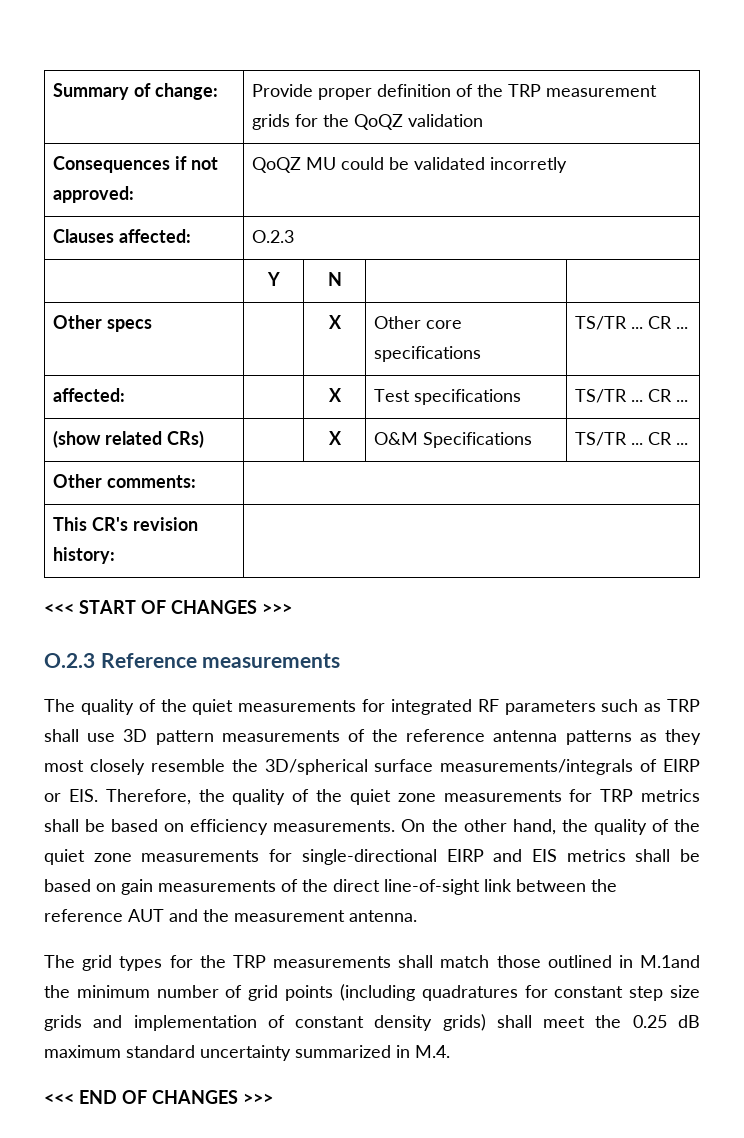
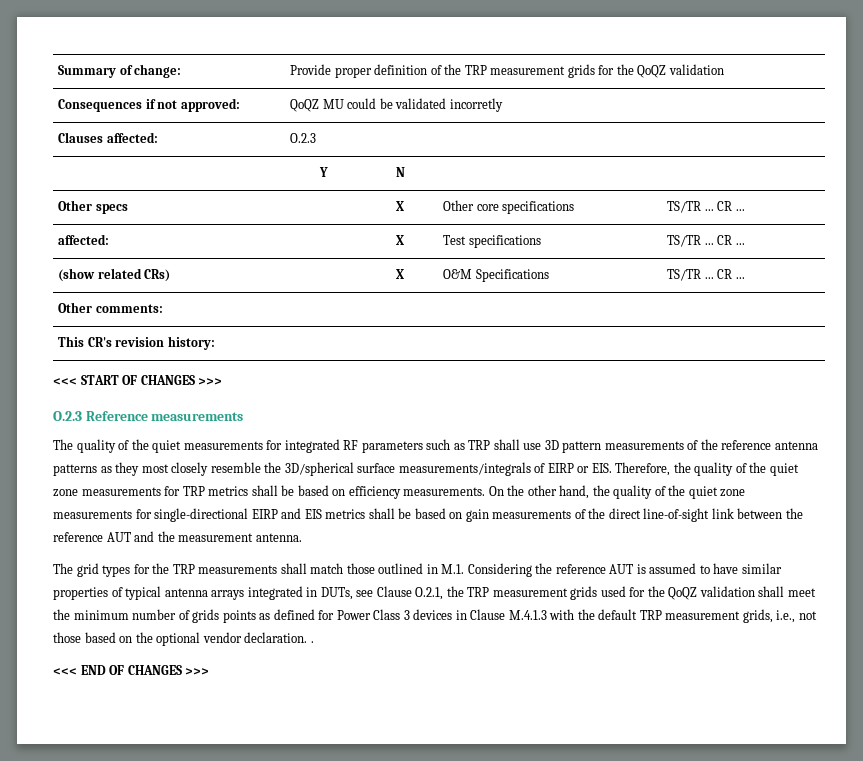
- The grid types for the TRP measurements shall match those outlined in M.1and the minimum number of grid points (including quadratures for constant step size grids and implementation of constant density grids) shall meet the 0.25 dB maximum standard uncertainty summarized in M.4.
+ The grid types for the TRP measurements shall match those outlined in M.1. Considering the reference AUT is assumed to have similar properties of typical antenna arrays integrated in DUTs, see Clause O.2.1, the TRP measurement grids used for the QoQZ validation shall meet the minimum number of grids points as defined for Power Class 3 devices in Clause M.4.1.3 with the default TRP measurement grids, i.e., not those based on the optional vendor declaration. .

